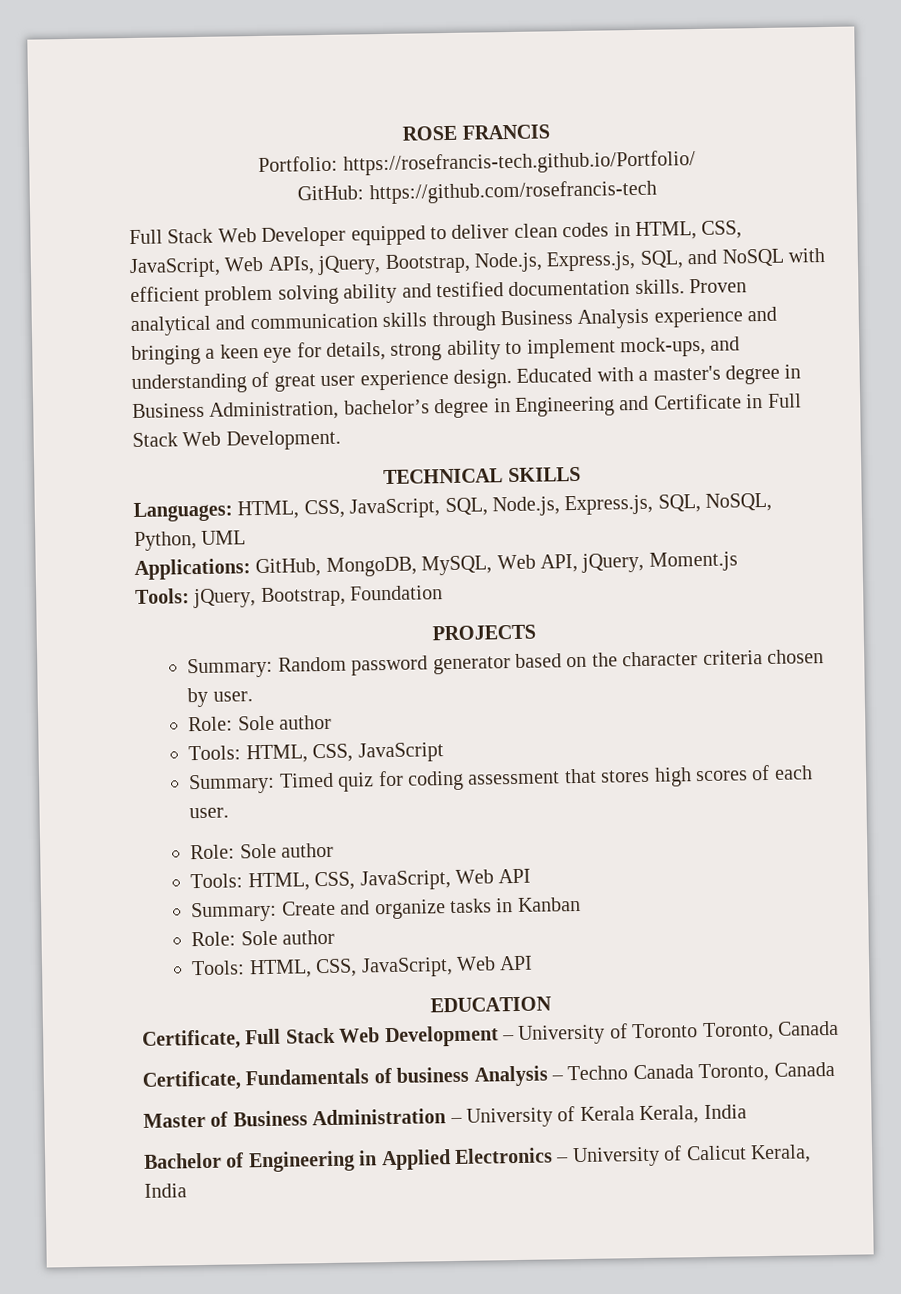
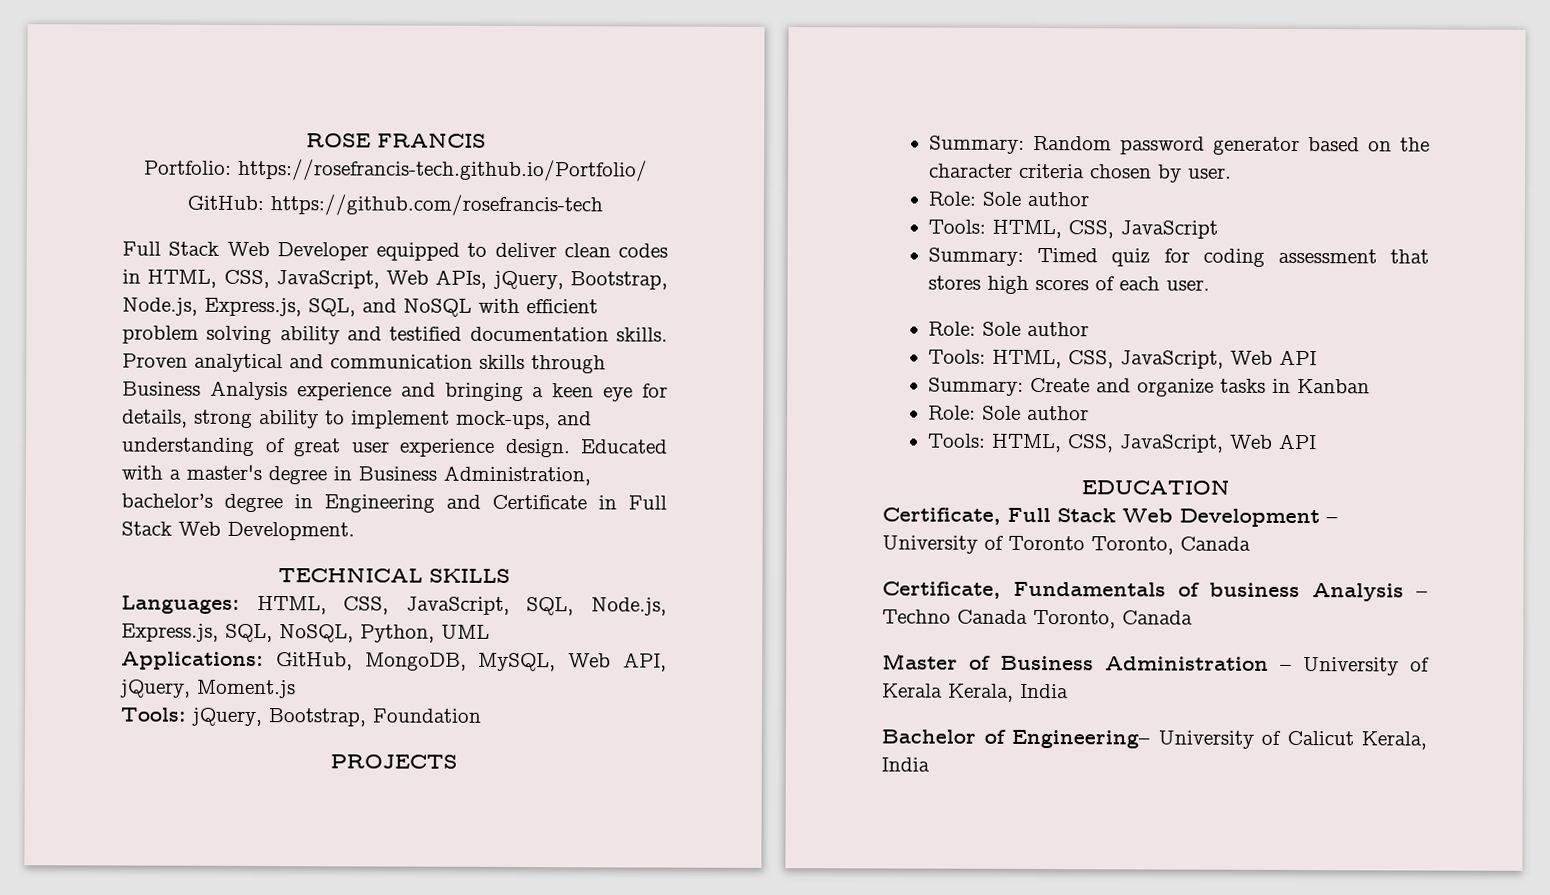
- Bachelor of Engineering in Applied Electronics – University of Calicut Kerala, India
+ Bachelor of Engineering– University of Calicut Kerala, India

